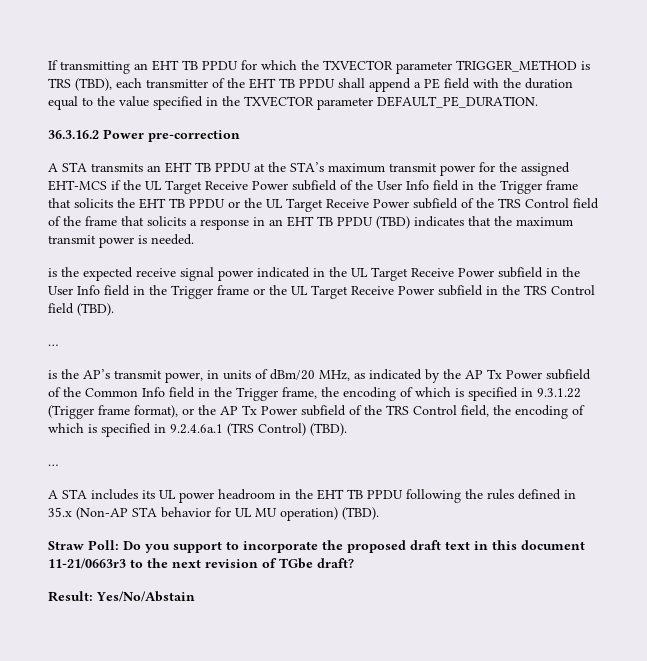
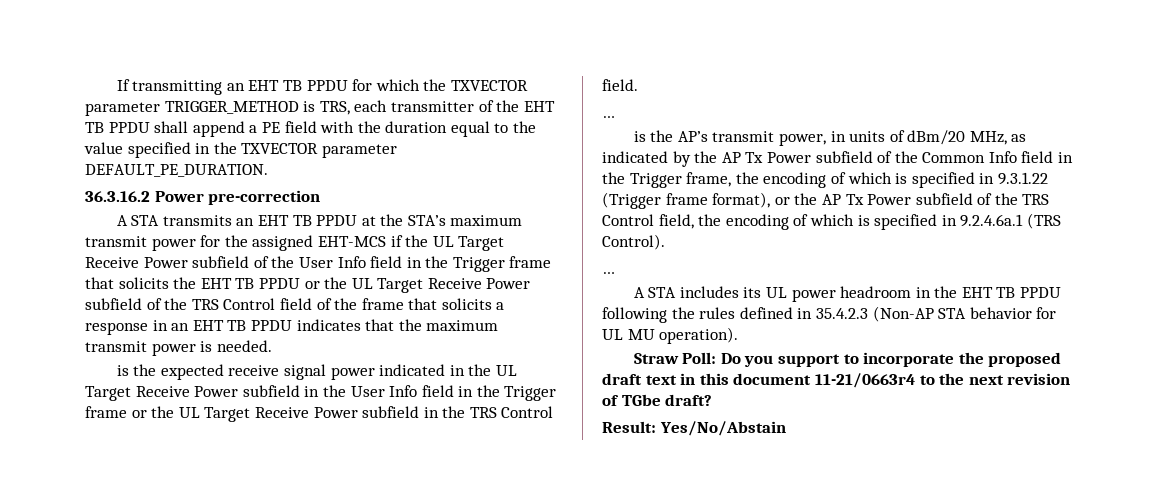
- If transmitting an EHT TB PPDU for which the TXVECTOR parameter TRIGGER_METHOD is TRS (TBD), each transmitter of the EHT TB PPDU shall append a PE field with the duration equal to the value specified in the TXVECTOR parameter DEFAULT_PE_DURATION.
+ If transmitting an EHT TB PPDU for which the TXVECTOR parameter TRIGGER_METHOD is TRS, each transmitter of the EHT TB PPDU shall append a PE field with the duration equal to the value specified in the TXVECTOR parameter DEFAULT_PE_DURATION.
- A STA transmits an EHT TB PPDU at the STA’s maximum transmit power for the assigned EHT-MCS if the UL Target Receive Power subfield of the User Info field in the Trigger frame that solicits the EHT TB PPDU or the UL Target Receive Power subfield of the TRS Control field of the frame that solicits a response in an EHT TB PPDU (TBD) indicates that the maximum transmit power is needed.
+ A STA transmits an EHT TB PPDU at the STA’s maximum transmit power for the assigned EHT-MCS if the UL Target Receive Power subfield of the User Info field in the Trigger frame that solicits the EHT TB PPDU or the UL Target Receive Power subfield of the TRS Control field of the frame that solicits a response in an EHT TB PPDU indicates that the maximum transmit power is needed.
- is the expected receive signal power indicated in the UL Target Receive Power subfield in the User Info field in the Trigger frame or the UL Target Receive Power subfield in the TRS Control field (TBD).
+ is the expected receive signal power indicated in the UL Target Receive Power subfield in the User Info field in the Trigger frame or the UL Target Receive Power subfield in the TRS Control field.
- is the AP’s transmit power, in units of dBm/20 MHz, as indicated by the AP Tx Power subfield of the Common Info field in the Trigger frame, the encoding of which is specified in 9.3.1.22 (Trigger frame format), or the AP Tx Power subfield of the TRS Control field, the encoding of which is specified in 9.2.4.6a.1 (TRS Control) (TBD).
+ is the AP’s transmit power, in units of dBm/20 MHz, as indicated by the AP Tx Power subfield of the Common Info field in the Trigger frame, the encoding of which is specified in 9.3.1.22 (Trigger frame format), or the AP Tx Power subfield of the TRS Control field, the encoding of which is specified in 9.2.4.6a.1 (TRS Control).
- A STA includes its UL power headroom in the EHT TB PPDU following the rules defined in 35.x (Non-AP STA behavior for UL MU operation) (TBD).
+ A STA includes its UL power headroom in the EHT TB PPDU following the rules defined in 35.4.2.3 (Non-AP STA behavior for UL MU operation).
- Straw Poll: Do you support to incorporate the proposed draft text in this document 11-21/0663r3 to the next revision of TGbe draft?
+ Straw Poll: Do you support to incorporate the proposed draft text in this document 11-21/0663r4 to the next revision of TGbe draft?

